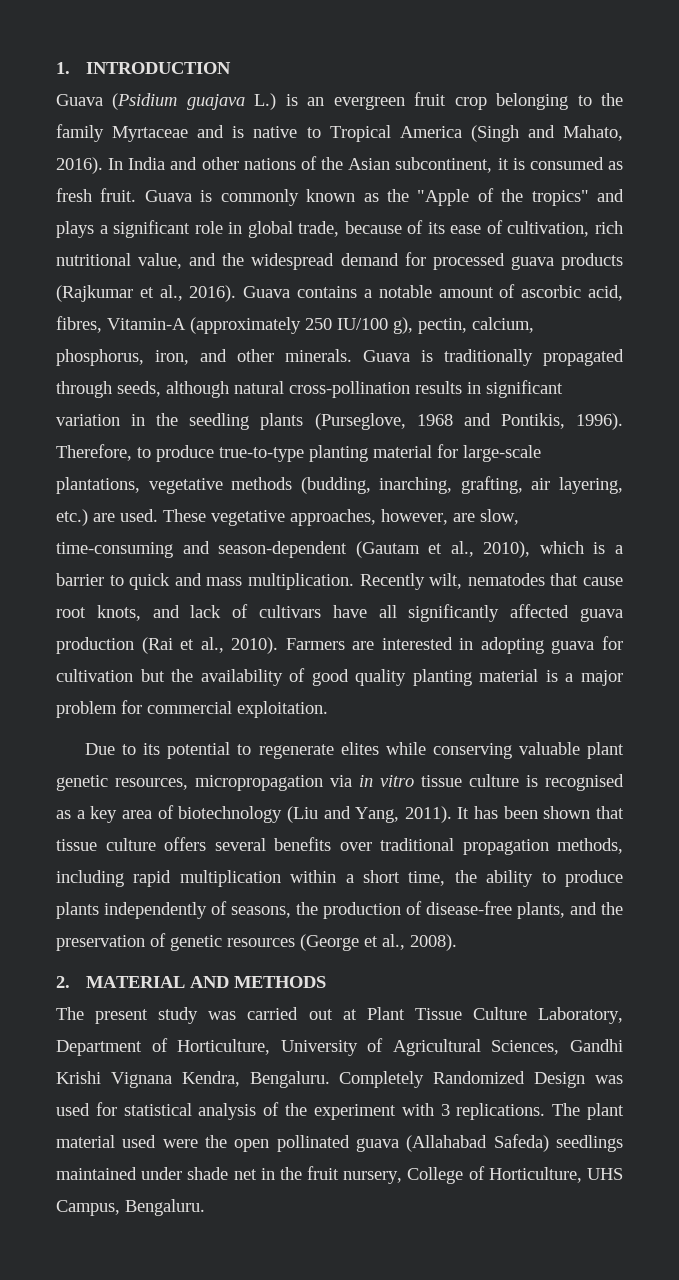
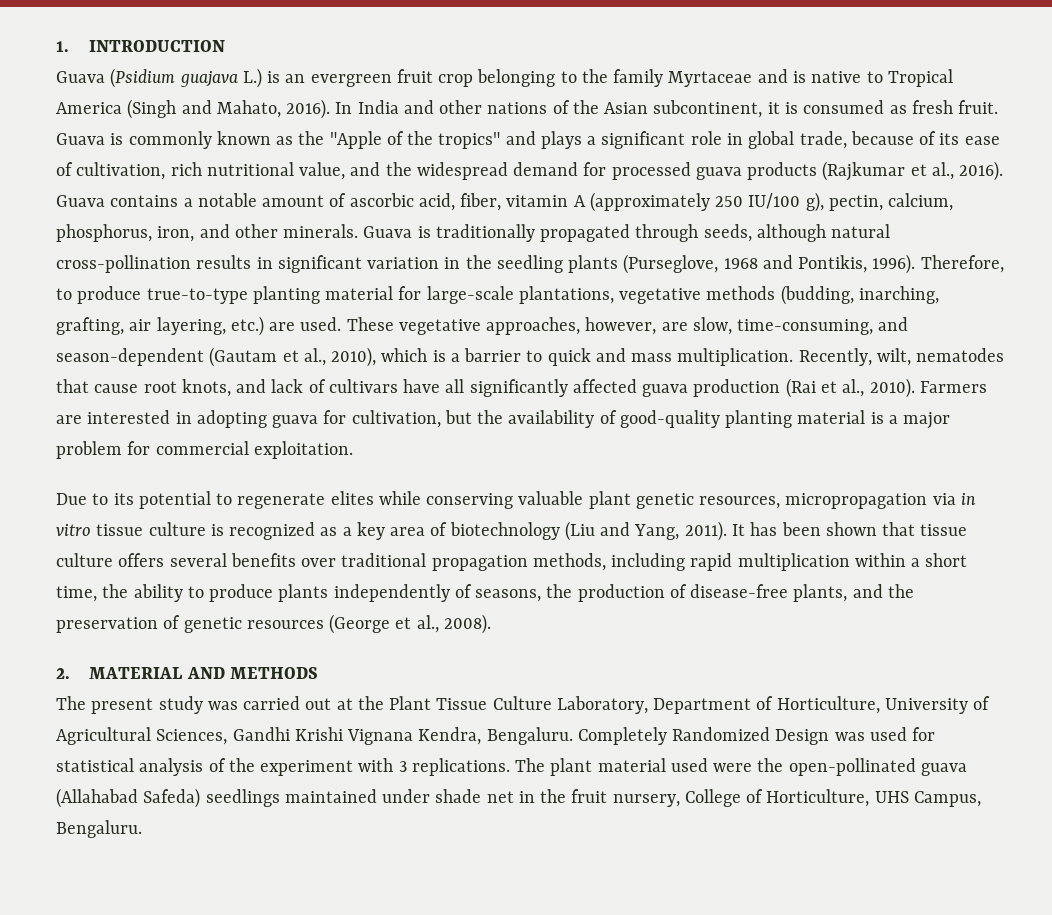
- Guava contains a notable amount of ascorbic acid, fibres, Vitamin-A (approximately 250 IU/100 g), pectin, calcium, phosphorus, iron, and other minerals.
+ Guava contains a notable amount of ascorbic acid, fiber, vitamin A (approximately 250 IU/100 g), pectin, calcium, phosphorus, iron, and other minerals.
- These vegetative approaches, however, are slow, time-consuming and season-dependent (Gautam et al., 2010), which is a barrier to quick and mass multiplication.
+ These vegetative approaches, however, are slow, time-consuming, and season-dependent (Gautam et al., 2010), which is a barrier to quick and mass multiplication.
- Recently wilt, nematodes that cause root knots, and lack of cultivars have all significantly affected guava production (Rai et al., 2010).
+ Recently, wilt, nematodes that cause root knots, and lack of cultivars have all significantly affected guava production (Rai et al., 2010).
- Farmers are interested in adopting guava for cultivation but the availability of good quality planting material is a major problem for commercial exploitation.
+ Farmers are interested in adopting guava for cultivation, but the availability of good-quality planting material is a major problem for commercial exploitation.
- Due to its potential to regenerate elites while conserving valuable plant genetic resources, micropropagation via in vitro tissue culture is recognised as a key area of biotechnology (Liu and Yang, 2011).
+ Due to its potential to regenerate elites while conserving valuable plant genetic resources, micropropagation via in vitro tissue culture is recognized as a key area of biotechnology (Liu and Yang, 2011).
- The present study was carried out at Plant Tissue Culture Laboratory, Department of Horticulture, University of Agricultural Sciences, Gandhi Krishi Vignana Kendra, Bengaluru.
+ The present study was carried out at the Plant Tissue Culture Laboratory, Department of Horticulture, University of Agricultural Sciences, Gandhi Krishi Vignana Kendra, Bengaluru.
- The plant material used were the open pollinated guava (Allahabad Safeda) seedlings maintained under shade net in the fruit nursery, College of Horticulture, UHS Campus, Bengaluru.
+ The plant material used were the open-pollinated guava (Allahabad Safeda) seedlings maintained under shade net in the fruit nursery, College of Horticulture, UHS Campus, Bengaluru.

